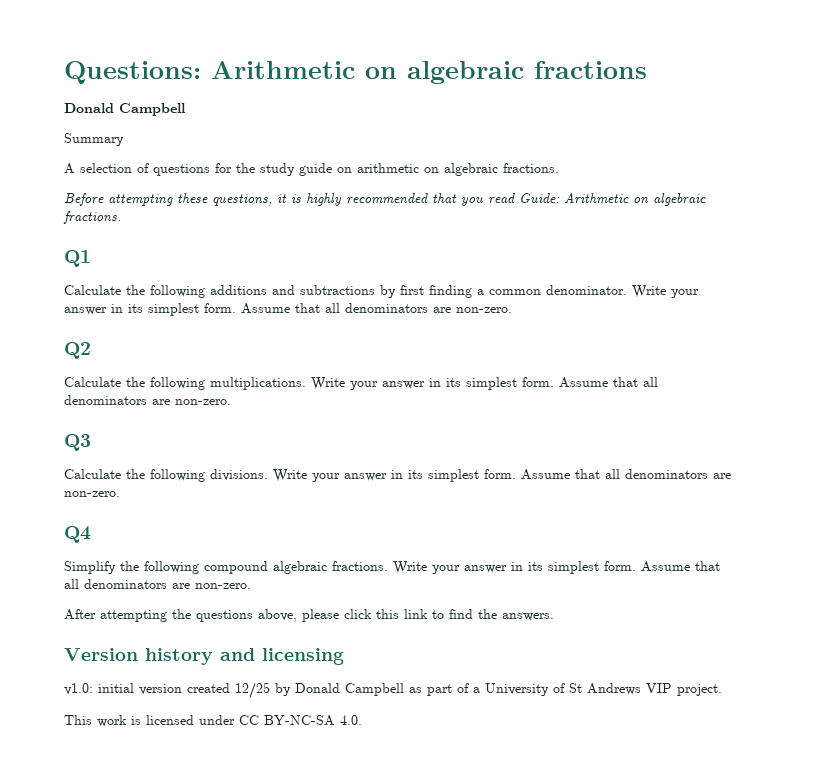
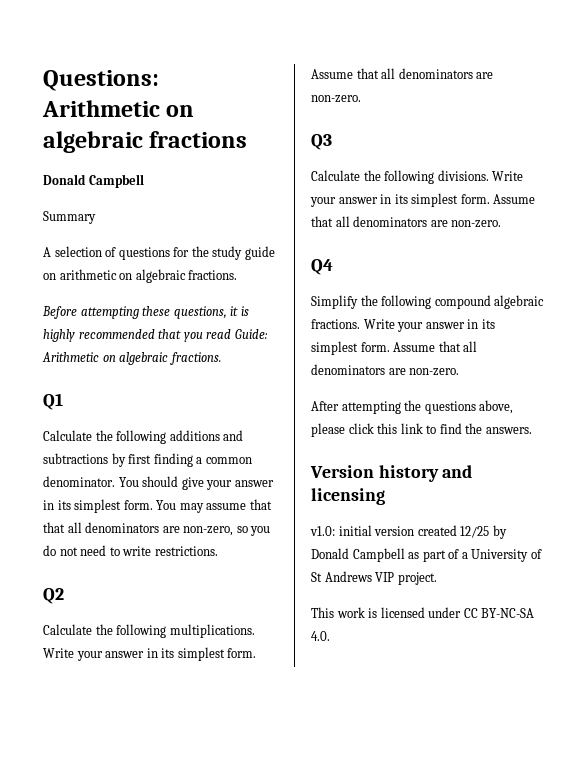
- Calculate the following additions and subtractions by first finding a common denominator. Write your answer in its simplest form. Assume that all denominators are non-zero.
+ Calculate the following additions and subtractions by first finding a common denominator. You should give your answer in its simplest form. You may assume that that all denominators are non-zero, so you do not need to write restrictions.

